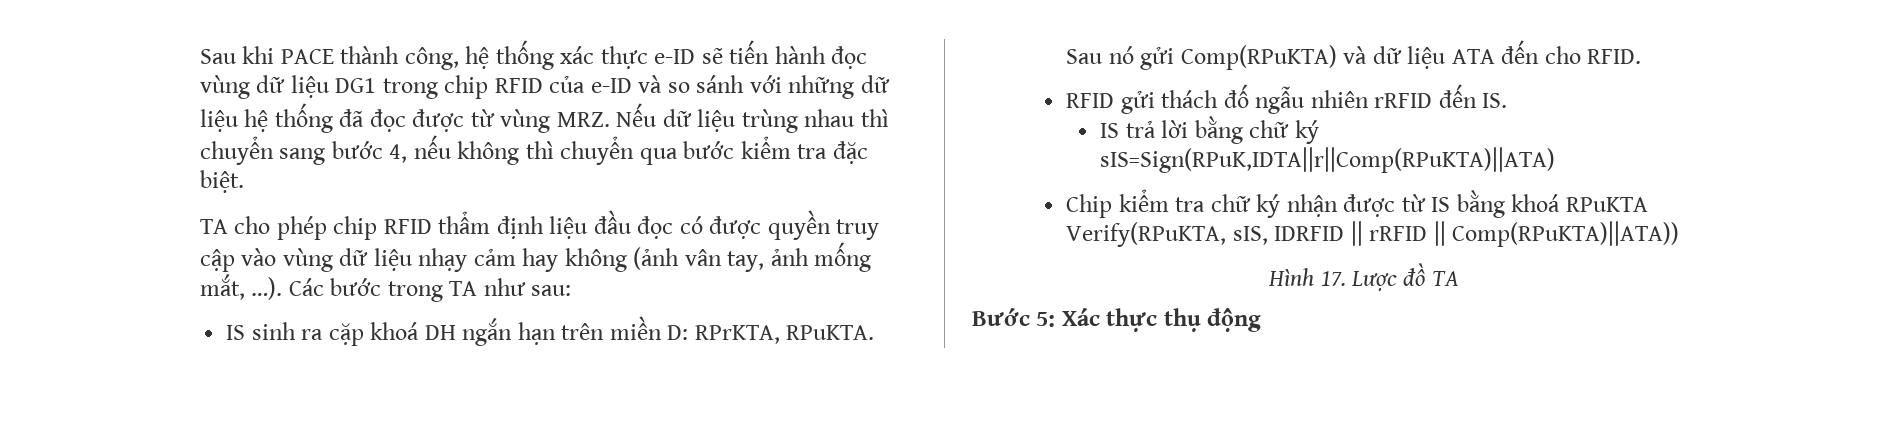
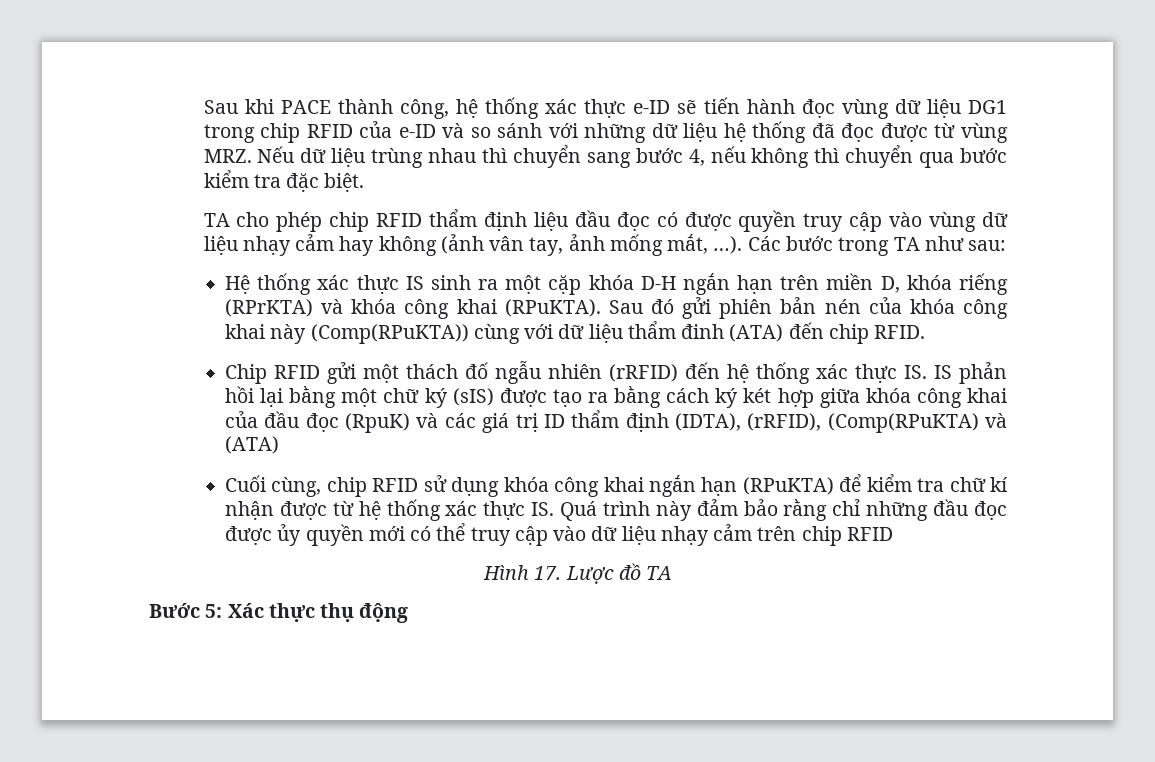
- IS sinh ra cặp khoá DH ngắn hạn trên miền D: RPrKTA, RPuKTA. Sau nó gửi Comp(RPuKTA) và dữ liệu ATA đến cho RFID.
+ Hệ thống xác thực IS sinh ra một cặp khóa D-H ngắn hạn trên miền D, khóa riếng (RPrKTA) và khóa công khai (RPuKTA). Sau đó gửi phiên bản nén của khóa công khai này (Comp(RPuKTA)) cùng với dữ liệu thẩm đinh (ATA) đến chip RFID.
- RFID gửi thách đố ngẫu nhiên rRFID đến IS.
- IS trả lời bằng chữ ký sIS=Sign(RPuK,IDTA||r||Comp(RPuKTA)||ATA)
- Chip kiểm tra chữ ký nhận được từ IS bằng khoá RPuKTA Verify(RPuKTA, sIS, IDRFID || rRFID || Comp(RPuKTA)||ATA))
+ Chip RFID gửi một thách đố ngẫu nhiên (rRFID) đến hệ thống xác thực IS. IS phản hồi lại bằng một chữ ký (sIS) được tạo ra bằng cách ký két hợp giữa khóa công khai của đầu đọc (RpuK) và các giá trị ID thẩm định (IDTA), (rRFID), (Comp(RPuKTA) và (ATA)
+ Cuối cùng, chip RFID sử dụng khóa công khai ngắn hạn (RPuKTA) để kiểm tra chữ kí nhận được từ hệ thống xác thực IS. Quá trình này đảm bảo rằng chỉ những đầu đọc được ủy quyền mới có thể truy cập vào dữ liệu nhạy cảm trên chip RFID

